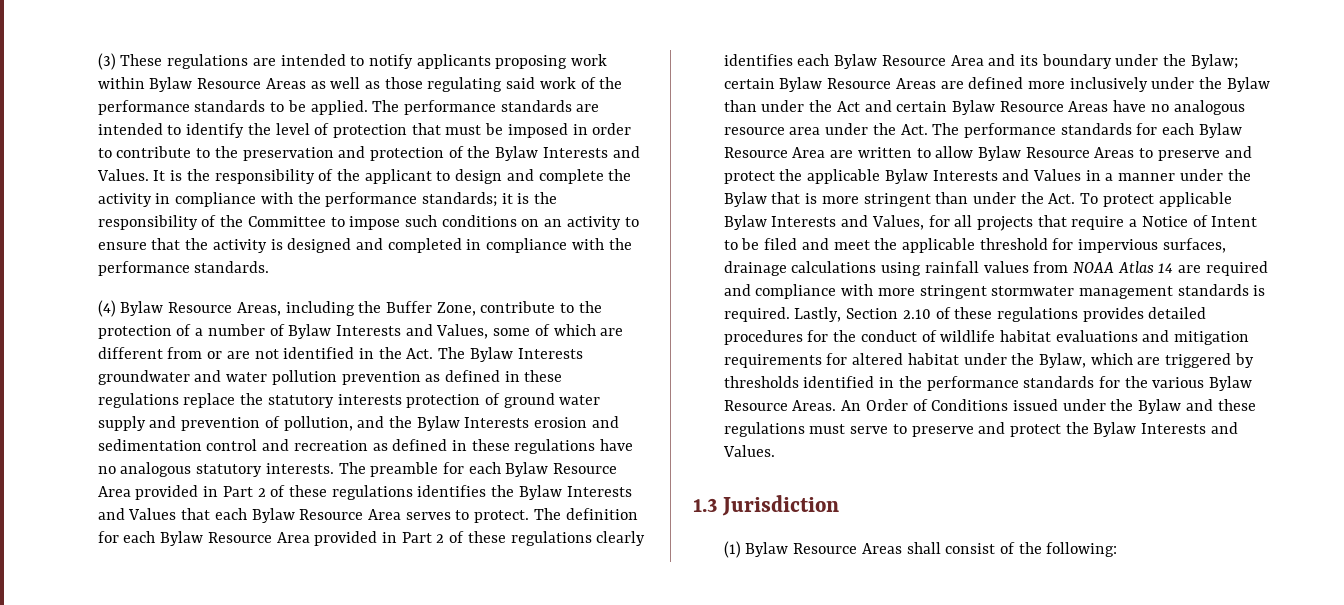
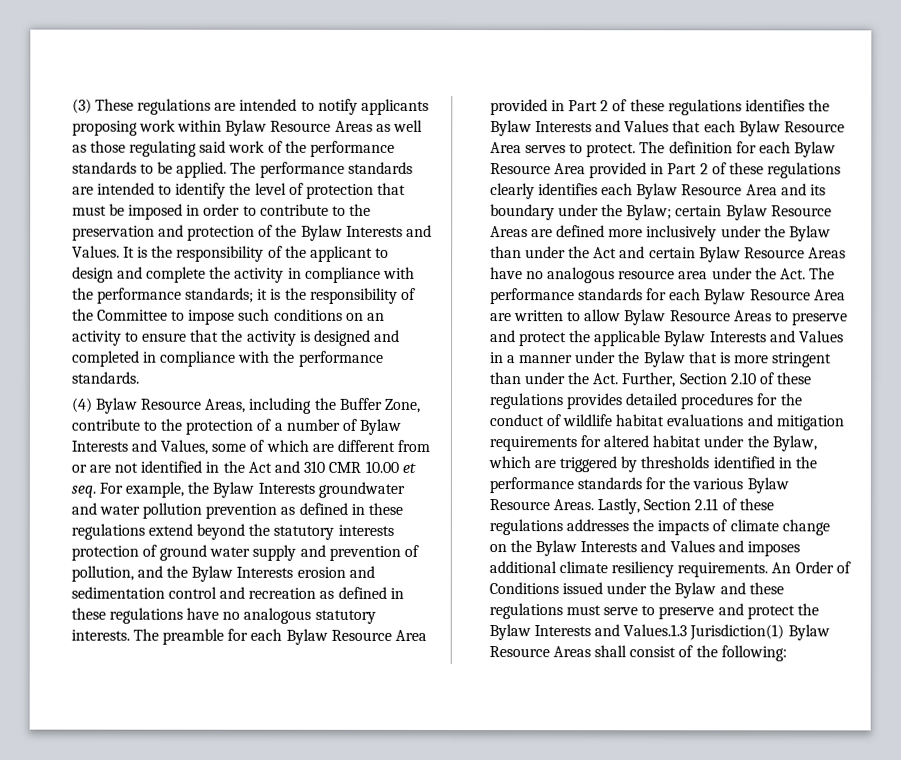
- (4) Bylaw Resource Areas, including the Buffer Zone, contribute to the protection of a number of Bylaw Interests and Values, some of which are different from or are not identified in the Act. The Bylaw Interests groundwater and water pollution prevention as defined in these regulations replace the statutory interests protection of ground water supply and prevention of pollution, and the Bylaw Interests erosion and sedimentation control and recreation as defined in these regulations have no analogous statutory interests.
+ (4) Bylaw Resource Areas, including the Buffer Zone, contribute to the protection of a number of Bylaw Interests and Values, some of which are different from or are not identified in the Act and 310 CMR 10.00 et seq. For example, the Bylaw Interests groundwater and water pollution prevention as defined in these regulations extend beyond the statutory interests protection of ground water supply and prevention of pollution, and the Bylaw Interests erosion and sedimentation control and recreation as defined in these regulations have no analogous statutory interests.
- certain Bylaw Resource Areas are defined more inclusively under the Bylaw than under the Act and certain Bylaw Resource Areas have no analogous resource area under the Act. The performance standards for each Bylaw Resource Area are written to allow Bylaw Resource Areas to preserve and protect the applicable Bylaw Interests and Values in a manner under the Bylaw that is more stringent than under the Act. To protect applicable Bylaw Interests and Values, for all projects that require a Notice of Intent to be filed and meet the applicable threshold for impervious surfaces, drainage calculations using rainfall values from NOAA Atlas 14 are required and compliance with more stringent stormwater management standards is required. Lastly, Section 2.10 of these regulations provides detailed procedures for the conduct of wildlife habitat evaluations and mitigation requirements for altered habitat under the Bylaw, which are triggered by thresholds identified in the performance standards for the various Bylaw Resource Areas.
+ certain Bylaw Resource Areas are defined more inclusively under the Bylaw than under the Act and certain Bylaw Resource Areas have no analogous resource area under the Act. The performance standards for each Bylaw Resource Area are written to allow Bylaw Resource Areas to preserve and protect the applicable Bylaw Interests and Values in a manner under the Bylaw that is more stringent than under the Act. Further, Section 2.10 of these regulations provides detailed procedures for the conduct of wildlife habitat evaluations and mitigation requirements for altered habitat under the Bylaw, which are triggered by thresholds identified in the performance standards for the various Bylaw Resource Areas.
+ Lastly, Section 2.11 of these regulations addresses the impacts of climate change on the Bylaw Interests and Values and imposes additional climate resiliency requirements.
- An Order of Conditions issued under the Bylaw and these regulations must serve to preserve and protect the Bylaw Interests and Values.
- 1.3 Jurisdiction
- (1) Bylaw Resource Areas shall consist of the following:
+ An Order of Conditions issued under the Bylaw and these regulations must serve to preserve and protect the Bylaw Interests and Values.1.3 Jurisdiction(1) Bylaw Resource Areas shall consist of the following:

